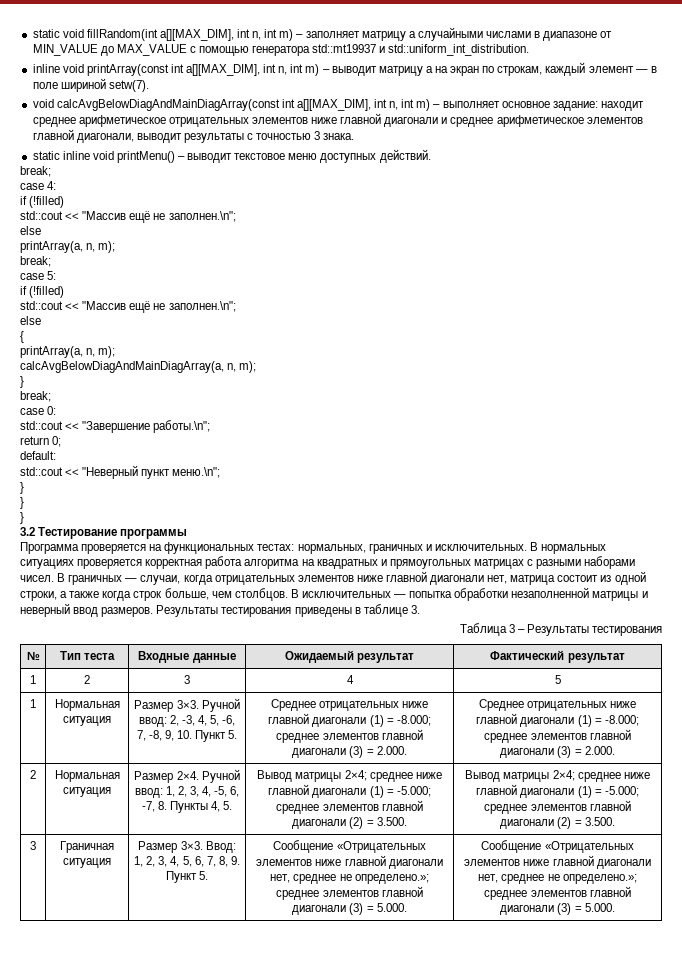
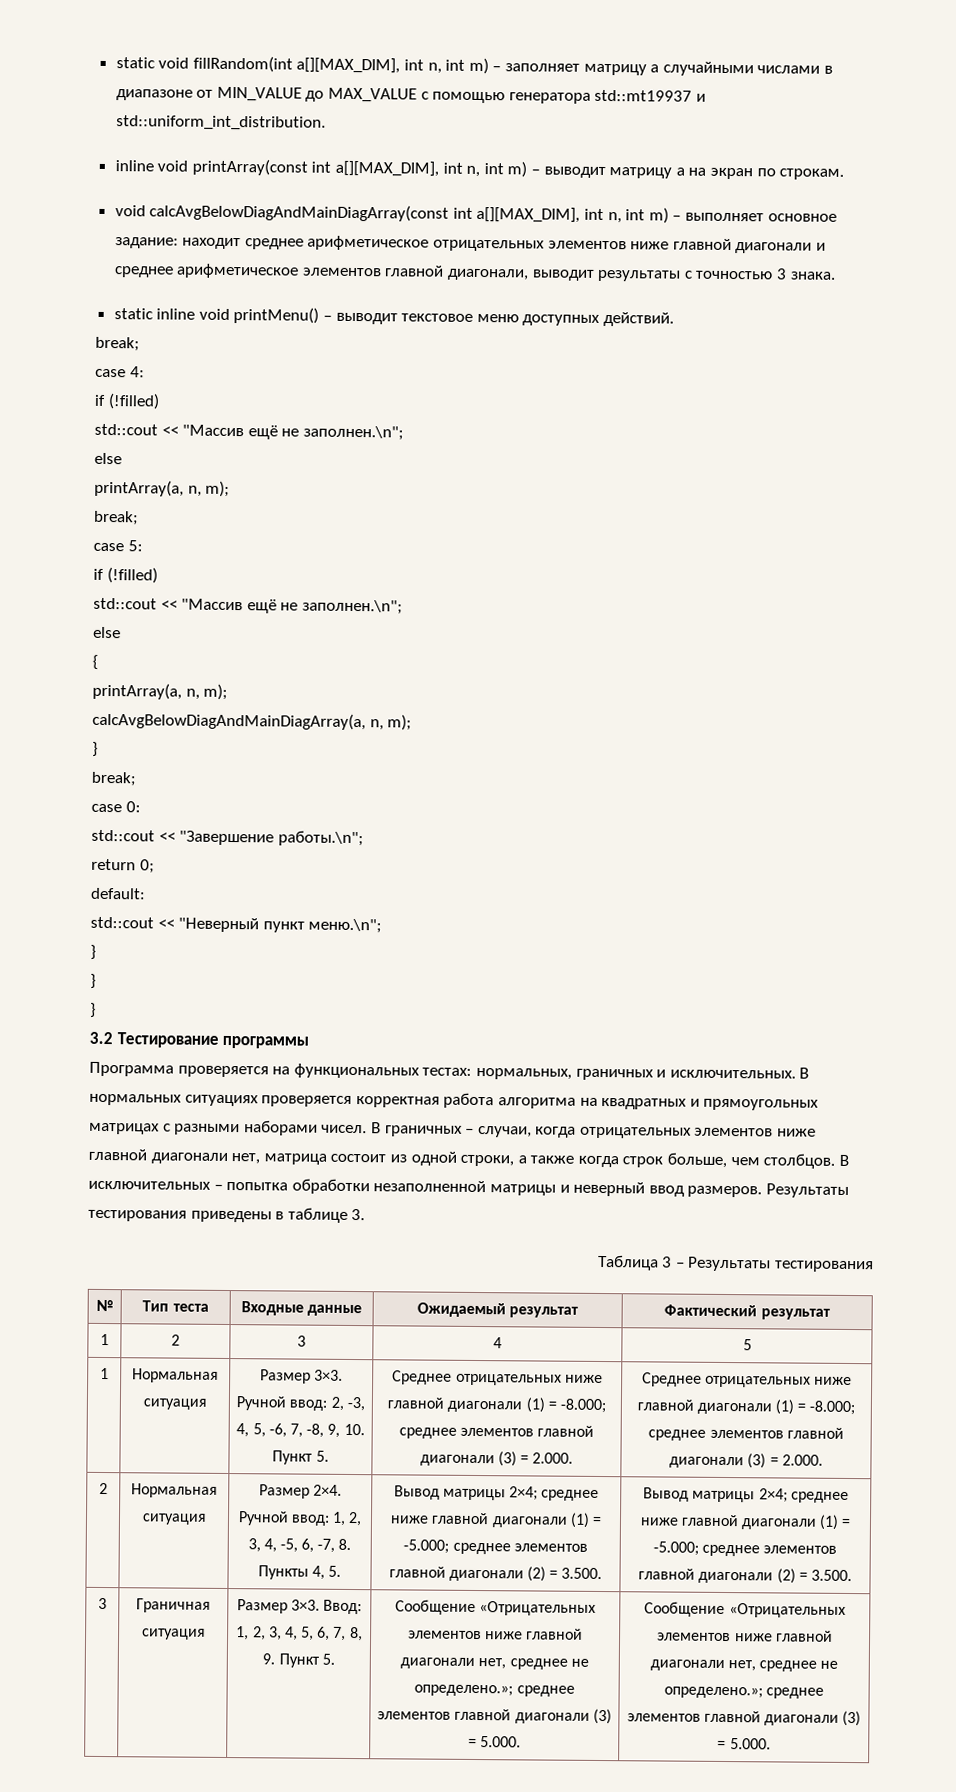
- inline void printArray(const int a[][MAX_DIM], int n, int m) – выводит матрицу a на экран по строкам, каждый элемент — в поле шириной setw(7).
+ inline void printArray(const int a[][MAX_DIM], int n, int m) – выводит матрицу a на экран по строкам.
- В граничных — случаи, когда отрицательных элементов ниже главной диагонали нет, матрица состоит из одной строки, а также когда строк больше, чем столбцов.
+ В граничных – случаи, когда отрицательных элементов ниже главной диагонали нет, матрица состоит из одной строки, а также когда строк больше, чем столбцов.
- В исключительных — попытка обработки незаполненной матрицы и неверный ввод размеров.
+ В исключительных – попытка обработки незаполненной матрицы и неверный ввод размеров.

